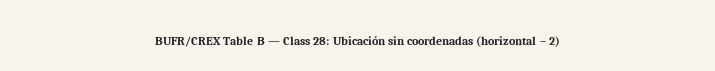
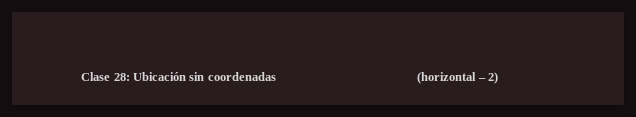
- BUFR/CREX Table B — Class 28: Ubicación sin coordenadas (horizontal – 2)
+ Clase 28: Ubicación sin coordenadas (horizontal – 2)

